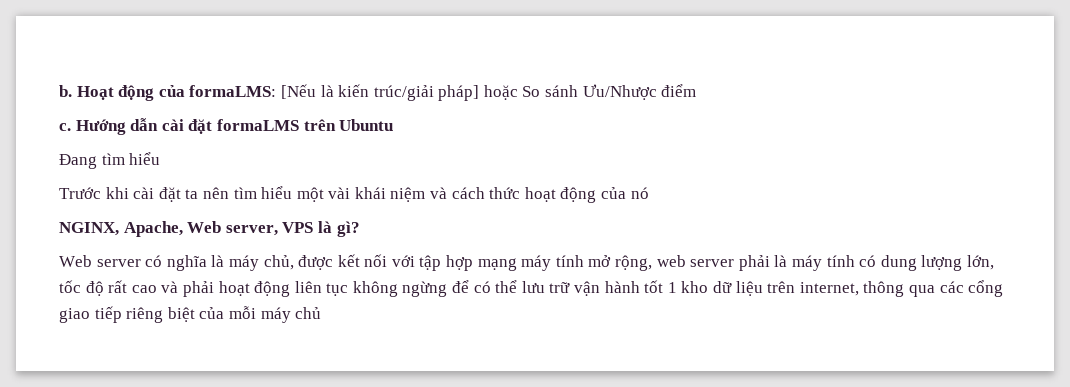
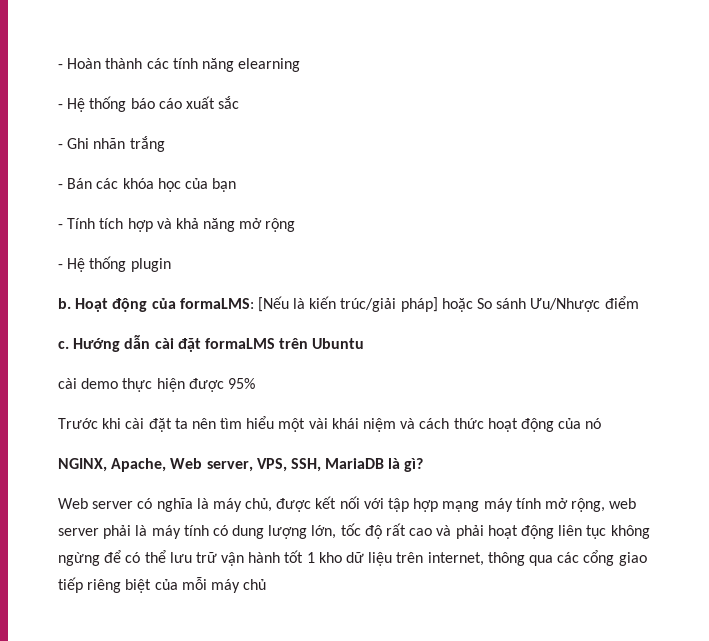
+ - Hoàn thành các tính năng elearning
+ - Hệ thống báo cáo xuất sắc
+ - Ghi nhãn trắng
+ - Bán các khóa học của bạn
+ - Tính tích hợp và khả năng mở rộng
+ - Hệ thống plugin
- Đang tìm hiểu
+ cài demo thực hiện được 95%
- NGINX, Apache, Web server, VPS là gì?
+ NGINX, Apache, Web server, VPS, SSH, MariaDB là gì?

